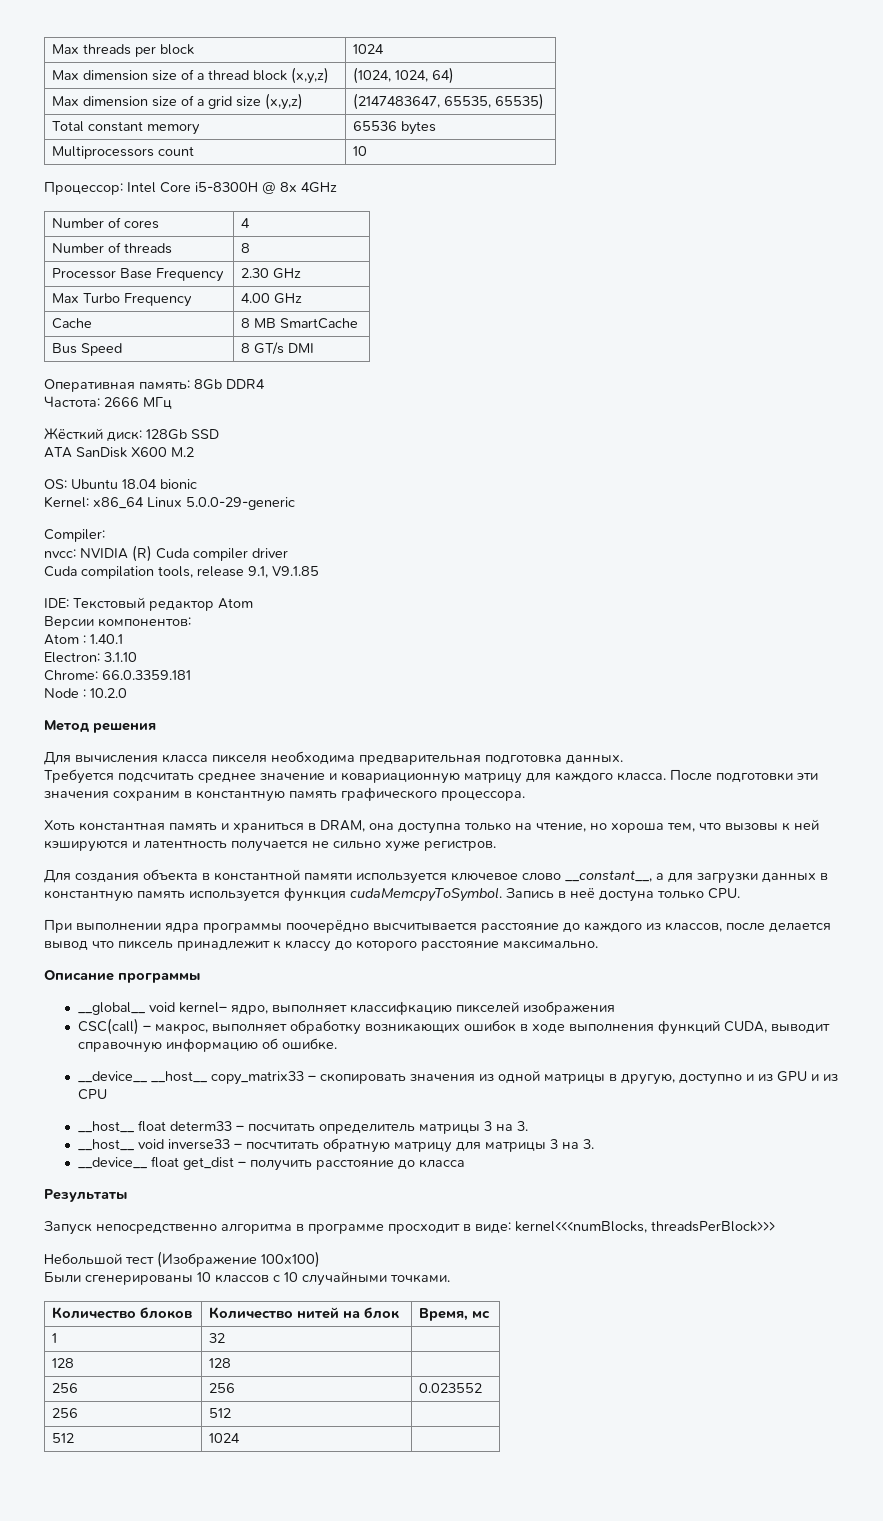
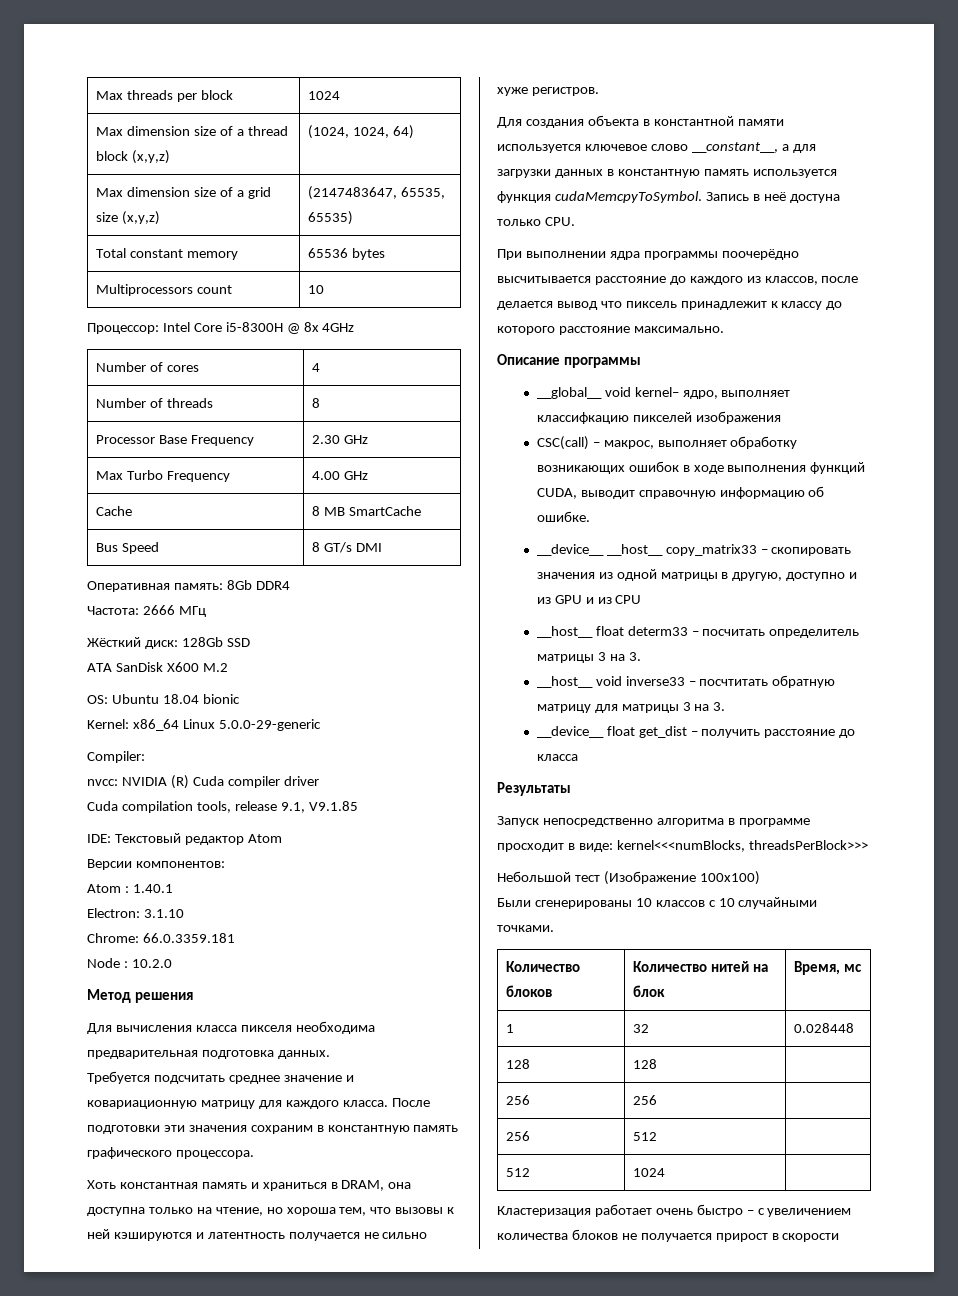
- 1 | 32 |
+ 1 | 32 | 0.028448
- 256 | 256 | 0.023552
+ 256 | 256 |
+ Кластеризация работает очень быстро – с увеличением количества блоков не получается прирост в скорости

